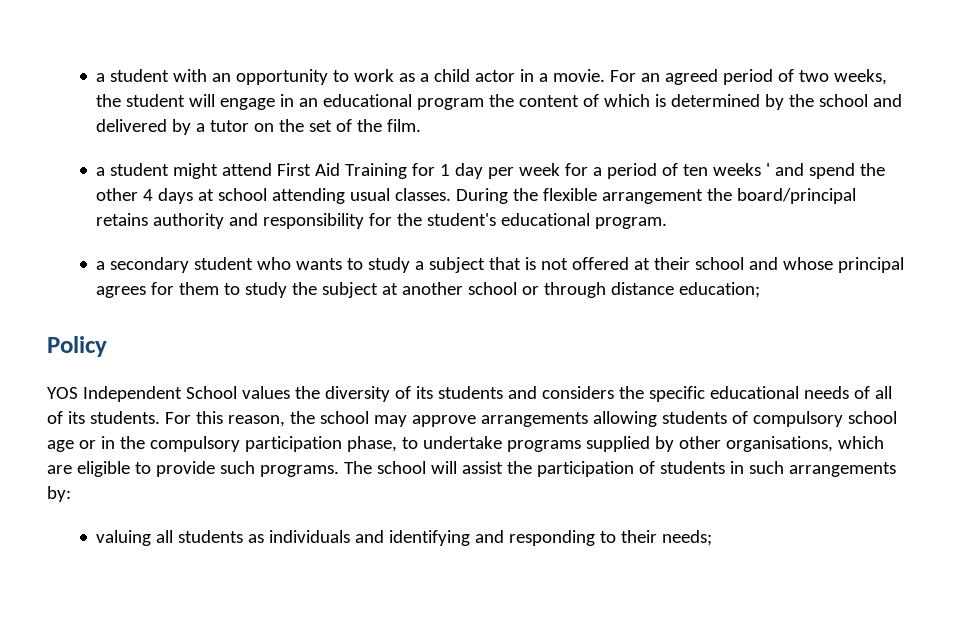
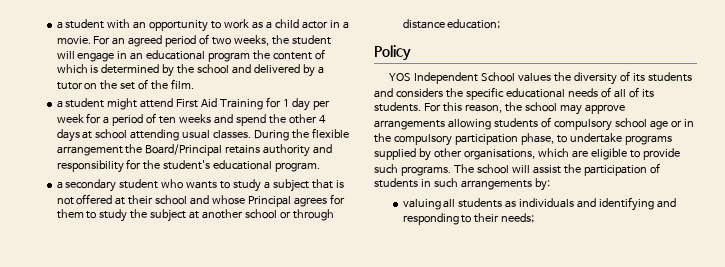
- a student might attend First Aid Training for 1 day per week for a period of ten weeks ' and spend the other 4 days at school attending usual classes.
+ a student might attend First Aid Training for 1 day per week for a period of ten weeks and spend the other 4 days at school attending usual classes.
- During the flexible arrangement the board/principal retains authority and responsibility for the student's educational program.
+ During the flexible arrangement the Board/Principal retains authority and responsibility for the student's educational program.
- a secondary student who wants to study a subject that is not offered at their school and whose principal agrees for them to study the subject at another school or through distance education;
+ a secondary student who wants to study a subject that is not offered at their school and whose Principal agrees for them to study the subject at another school or through distance education;

